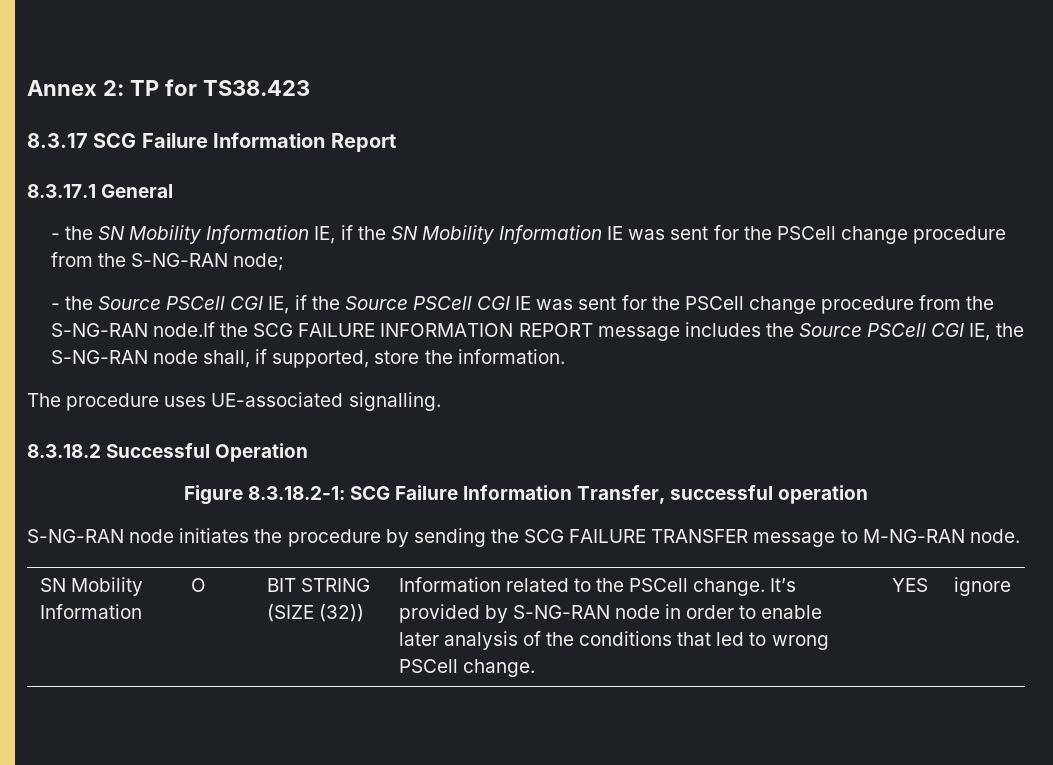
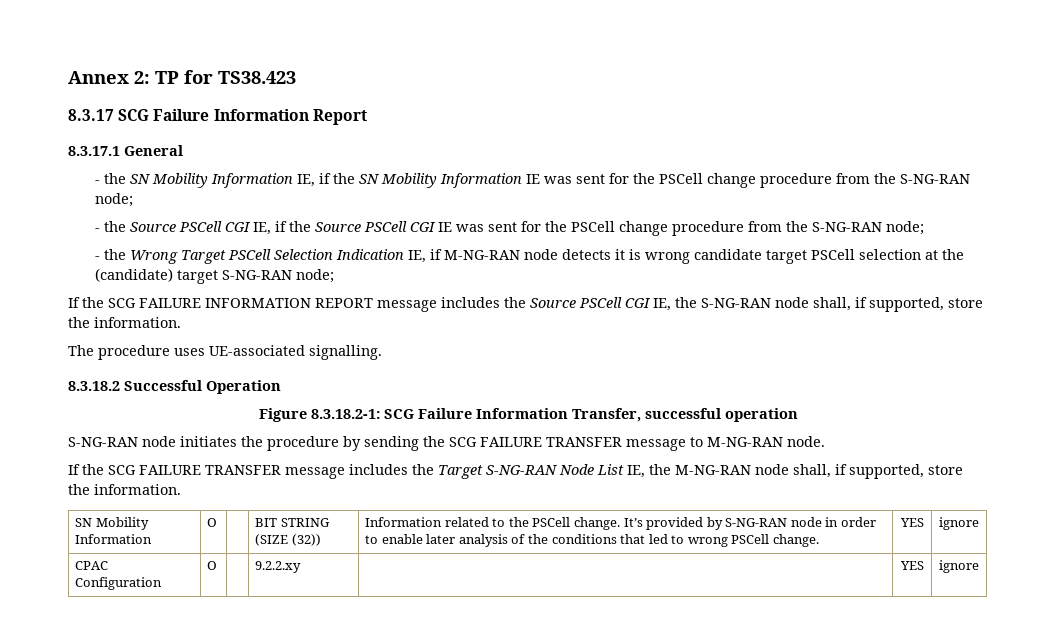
- - the Source PSCell CGI IE, if the Source PSCell CGI IE was sent for the PSCell change procedure from the S-NG-RAN node.If the SCG FAILURE INFORMATION REPORT message includes the Source PSCell CGI IE, the S-NG-RAN node shall, if supported, store the information.
+ - the Source PSCell CGI IE, if the Source PSCell CGI IE was sent for the PSCell change procedure from the S-NG-RAN node;
+ - the Wrong Target PSCell Selection Indication IE, if M-NG-RAN node detects it is wrong candidate target PSCell selection at the (candidate) target S-NG-RAN node;
+ If the SCG FAILURE INFORMATION REPORT message includes the Source PSCell CGI IE, the S-NG-RAN node shall, if supported, store the information.
+ If the SCG FAILURE TRANSFER message includes the Target S-NG-RAN Node List IE, the M-NG-RAN node shall, if supported, store the information.
+ CPAC Configuration | O | | 9.2.2.xy | | YES | ignore

